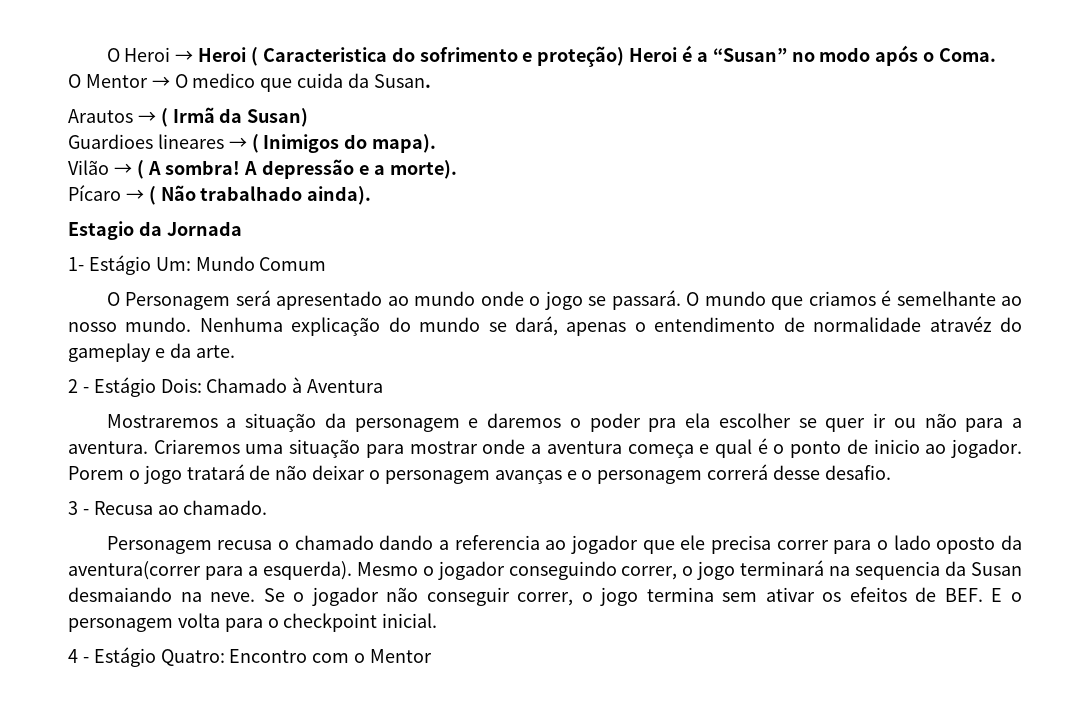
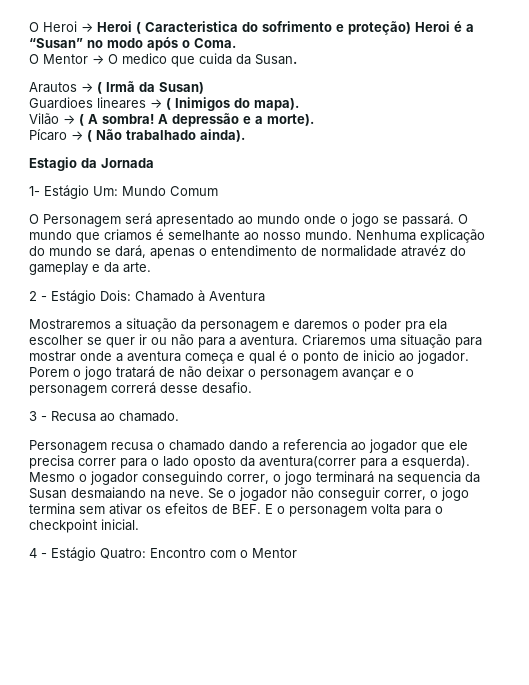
- Porem o jogo tratará de não deixar o personagem avanças e o personagem correrá desse desafio.
+ Porem o jogo tratará de não deixar o personagem avançar e o personagem correrá desse desafio.

